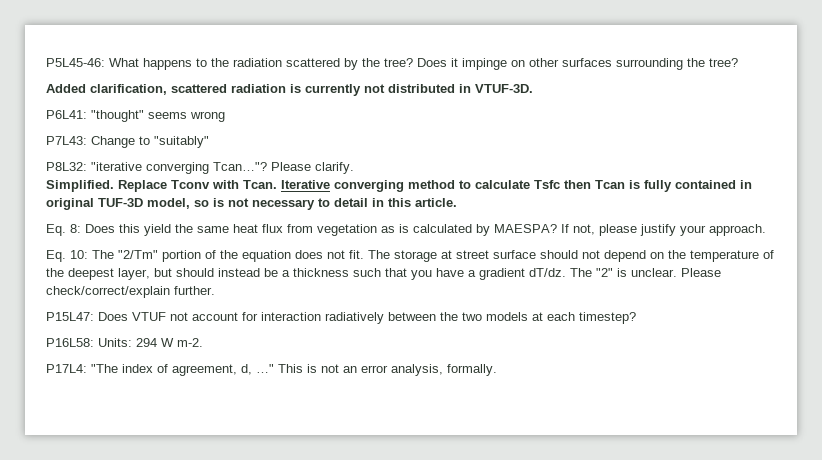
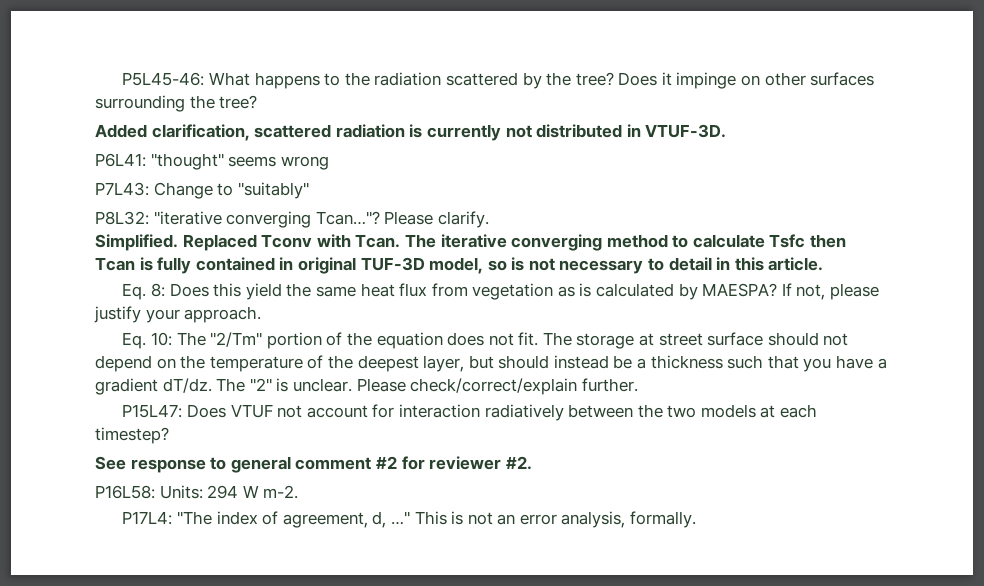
- Replace Tconv with Tcan.
+ Replaced Tconv with Tcan.
- Iterative converging method to calculate Tsfc then Tcan is fully contained in original TUF-3D model, so is not necessary to detail in this article.
+ The iterative converging method to calculate Tsfc then Tcan is fully contained in original TUF-3D model, so is not necessary to detail in this article.
+ See response to general comment #2 for reviewer #2.

